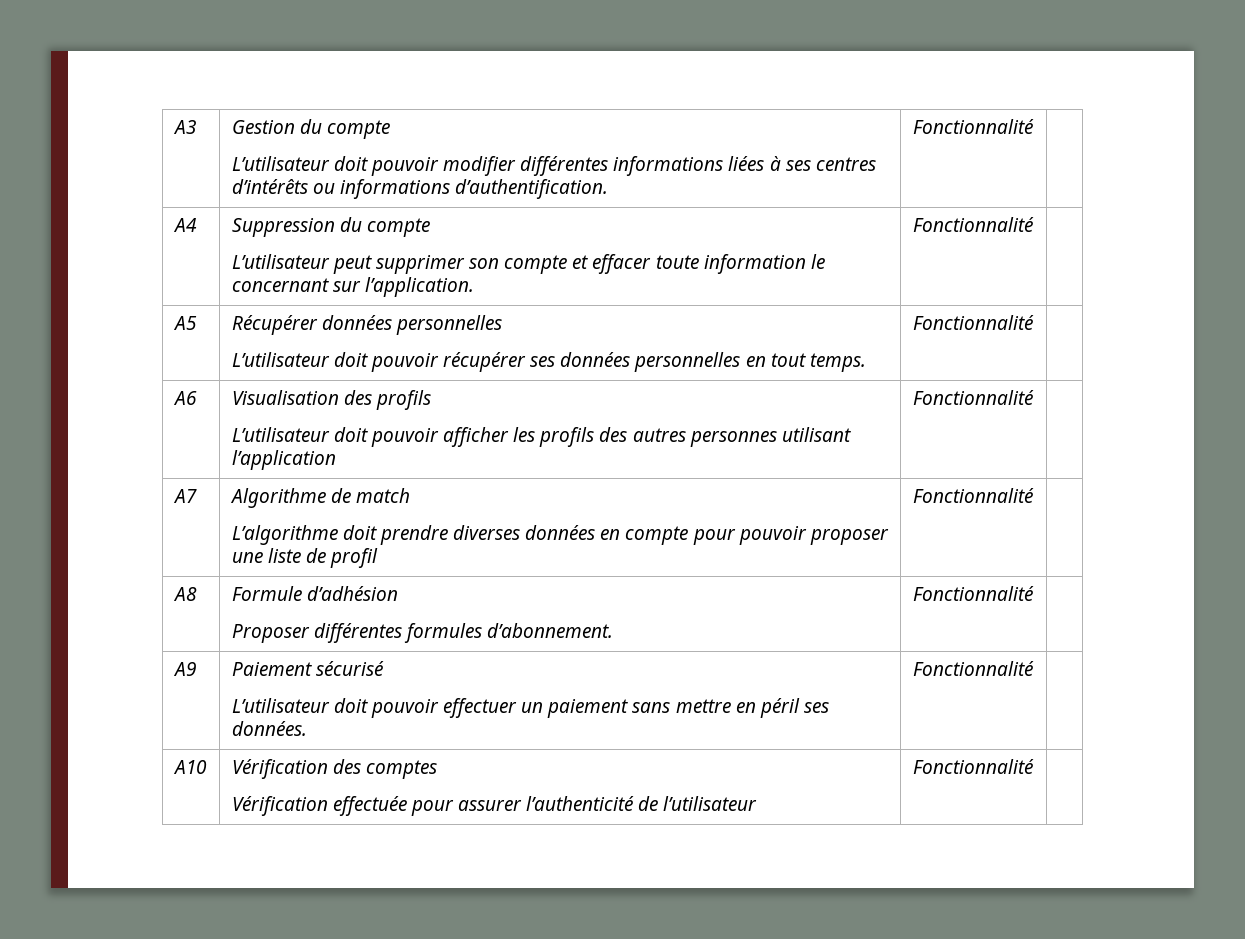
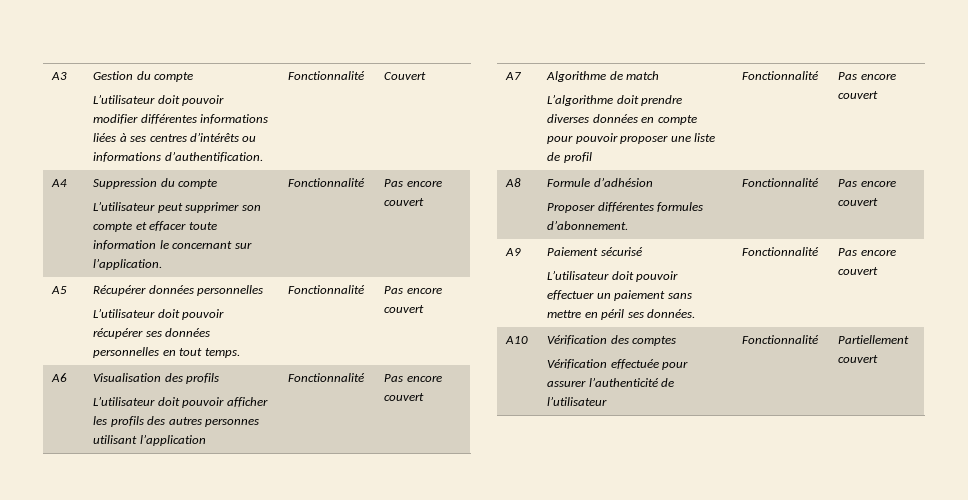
  A3 | Gestion du compte
- L’utilisateur doit pouvoir modifier différentes informations liées à ses centres d’intérêts ou informations d’authentification. | Fonctionnalité |
+ L’utilisateur doit pouvoir modifier différentes informations liées à ses centres d’intérêts ou informations d’authentification. | Fonctionnalité | Couvert
  A4 | Suppression du compte
- L’utilisateur peut supprimer son compte et effacer toute information le concernant sur l’application. | Fonctionnalité |
+ L’utilisateur peut supprimer son compte et effacer toute information le concernant sur l’application. | Fonctionnalité | Pas encore couvert
  A5 | Récupérer données personnelles
- L’utilisateur doit pouvoir récupérer ses données personnelles en tout temps. | Fonctionnalité |
+ L’utilisateur doit pouvoir récupérer ses données personnelles en tout temps. | Fonctionnalité | Pas encore couvert
  A6 | Visualisation des profils
- L’utilisateur doit pouvoir afficher les profils des autres personnes utilisant l’application | Fonctionnalité |
+ L’utilisateur doit pouvoir afficher les profils des autres personnes utilisant l’application | Fonctionnalité | Pas encore couvert
  A7 | Algorithme de match
- L’algorithme doit prendre diverses données en compte pour pouvoir proposer une liste de profil | Fonctionnalité |
+ L’algorithme doit prendre diverses données en compte pour pouvoir proposer une liste de profil | Fonctionnalité | Pas encore couvert
  A8 | Formule d’adhésion
- Proposer différentes formules d’abonnement. | Fonctionnalité |
+ Proposer différentes formules d’abonnement. | Fonctionnalité | Pas encore couvert
  A9 | Paiement sécurisé
- L’utilisateur doit pouvoir effectuer un paiement sans mettre en péril ses données. | Fonctionnalité |
+ L’utilisateur doit pouvoir effectuer un paiement sans mettre en péril ses données. | Fonctionnalité | Pas encore couvert
  A10 | Vérification des comptes
- Vérification effectuée pour assurer l’authenticité de l’utilisateur | Fonctionnalité |
+ Vérification effectuée pour assurer l’authenticité de l’utilisateur | Fonctionnalité | Partiellement couvert

